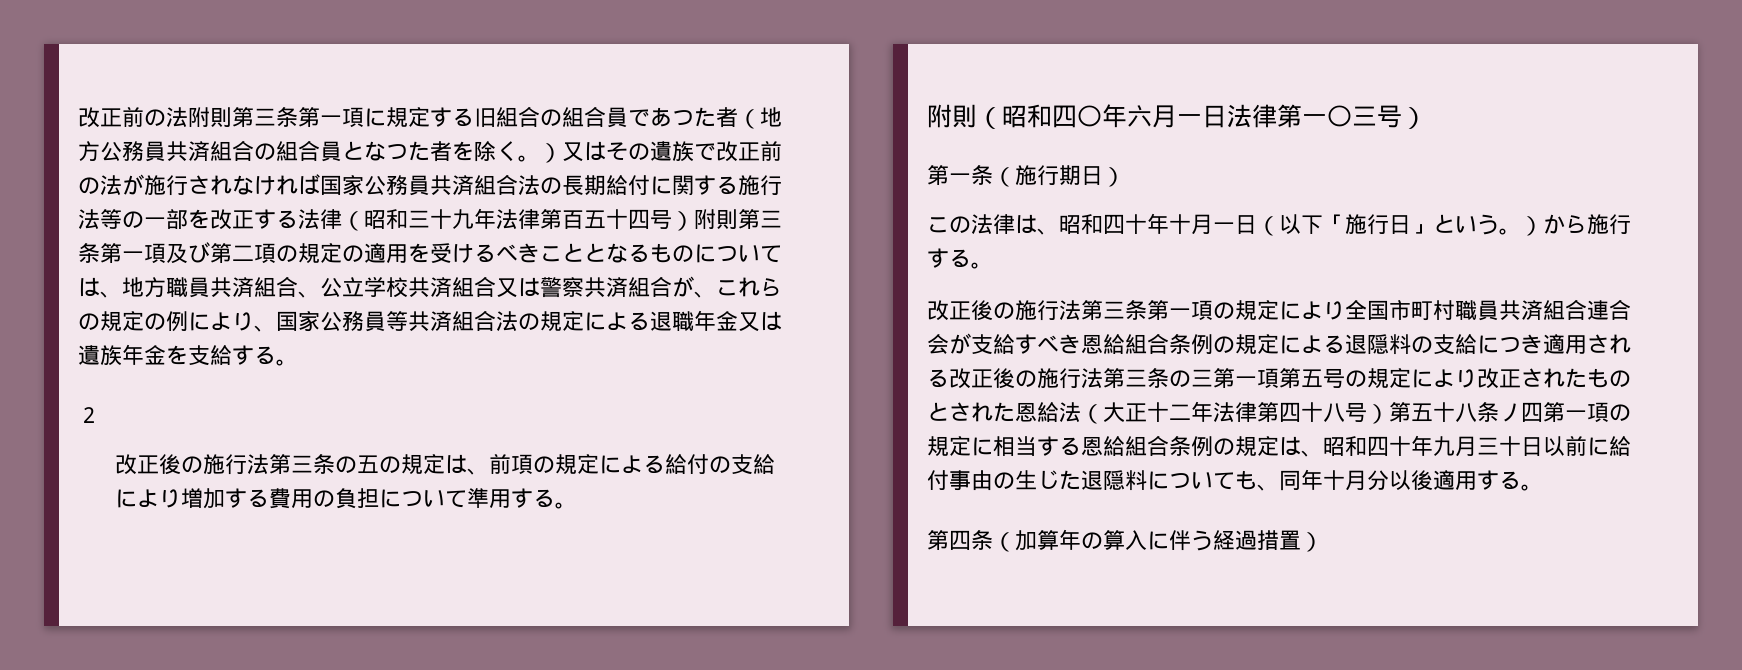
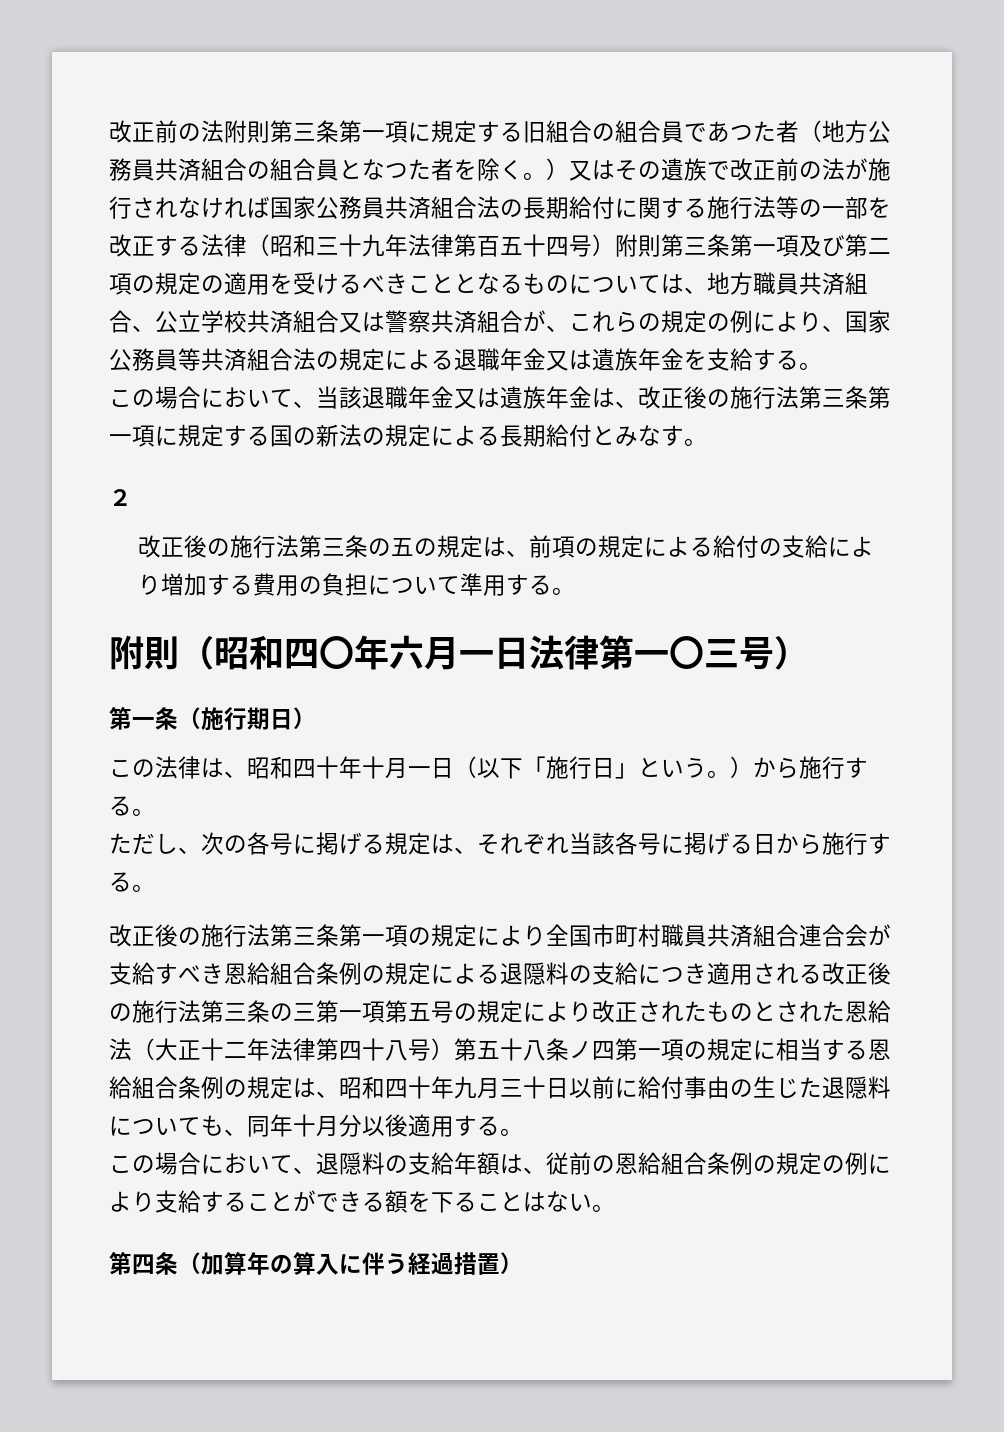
+ この場合において、当該退職年金又は遺族年金は、改正後の施行法第三条第一項に規定する国の新法の規定による長期給付とみなす。
+ ただし、次の各号に掲げる規定は、それぞれ当該各号に掲げる日から施行する。
+ この場合において、退隠料の支給年額は、従前の恩給組合条例の規定の例により支給することができる額を下ることはない。

